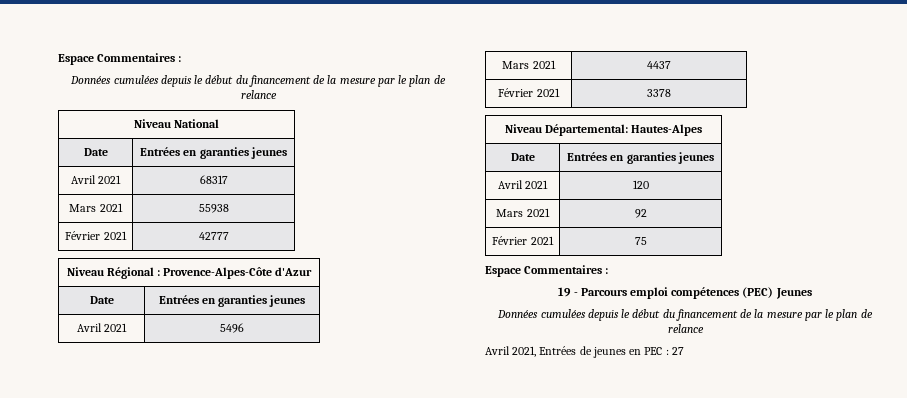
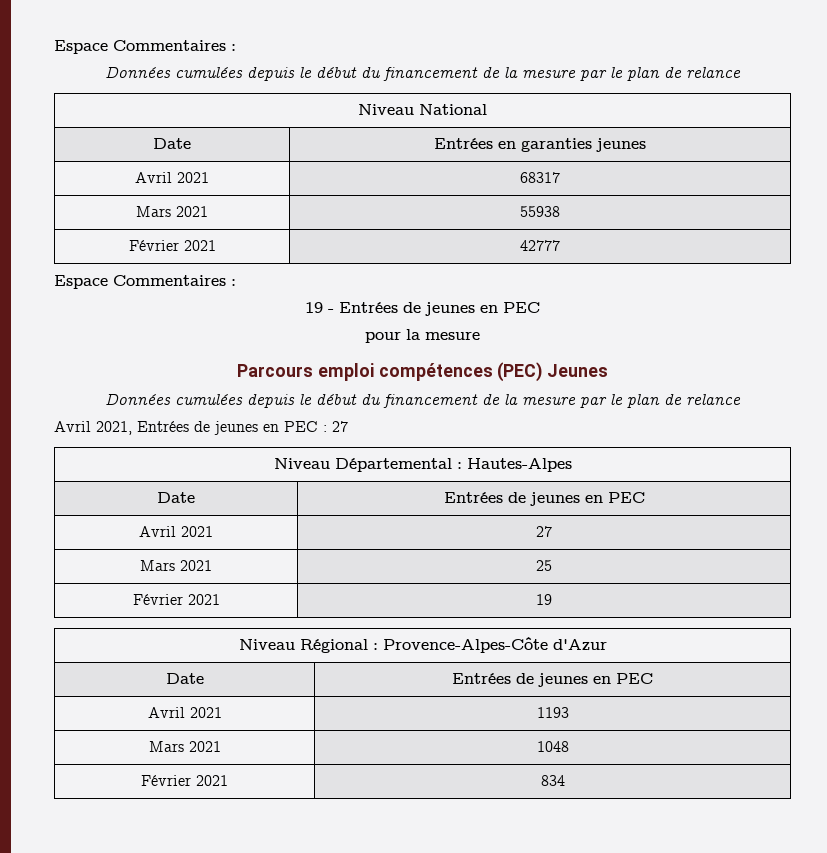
- Niveau Régional : Provence-Alpes-Côte d'Azur
- Date | Entrées en garanties jeunes
- Avril 2021 | 5496
- Mars 2021 | 4437
- Février 2021 | 3378
- Niveau Départemental: Hautes-Alpes
- Date | Entrées en garanties jeunes
- Avril 2021 | 120
- Mars 2021 | 92
- Février 2021 | 75
- 19 - Parcours emploi compétences (PEC) Jeunes
+ 19 - Entrées de jeunes en PEC
+ pour la mesure
+ Parcours emploi compétences (PEC) Jeunes
+ Niveau Départemental : Hautes-Alpes
+ Date | Entrées de jeunes en PEC
+ Avril 2021 | 27
+ Mars 2021 | 25
+ Février 2021 | 19
+ Niveau Régional : Provence-Alpes-Côte d'Azur
+ Date | Entrées de jeunes en PEC
+ Avril 2021 | 1193
+ Mars 2021 | 1048
+ Février 2021 | 834

